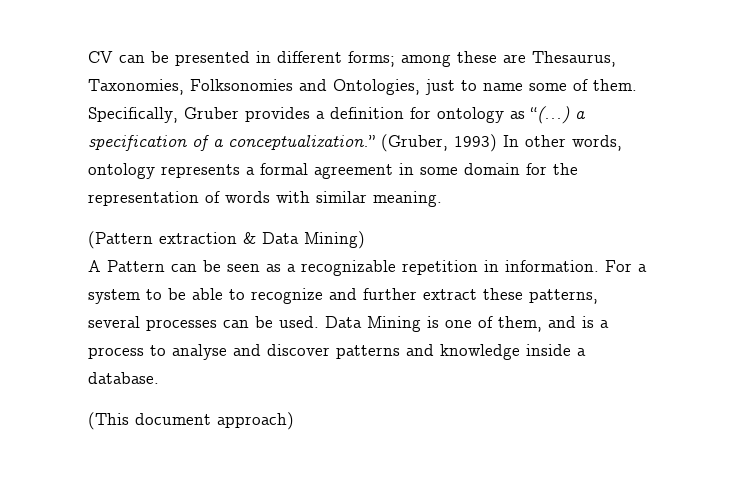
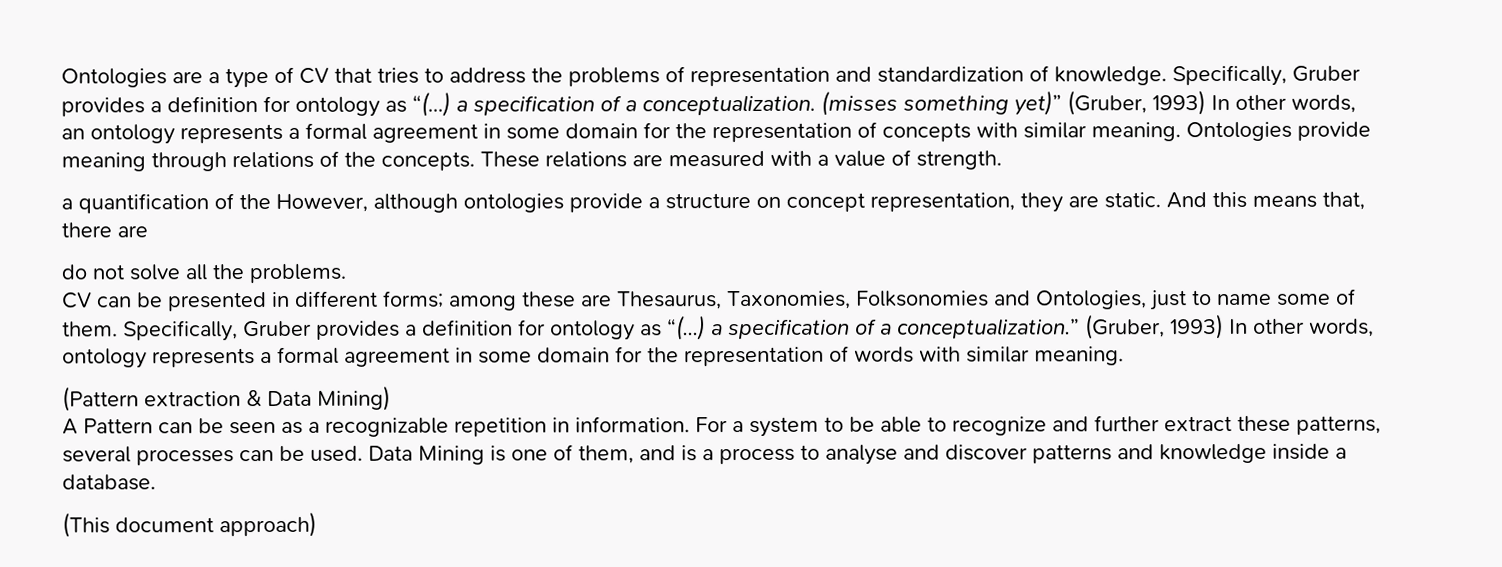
+ Ontologies are a type of CV that tries to address the problems of representation and standardization of knowledge. Specifically, Gruber provides a definition for ontology as “(...) a specification of a conceptualization. (misses something yet)” (Gruber, 1993) In other words, an ontology represents a formal agreement in some domain for the representation of concepts with similar meaning. Ontologies provide meaning through relations of the concepts. These relations are measured with a value of strength.
+ a quantification of the However, although ontologies provide a structure on concept representation, they are static. And this means that, there are
+ do not solve all the problems.

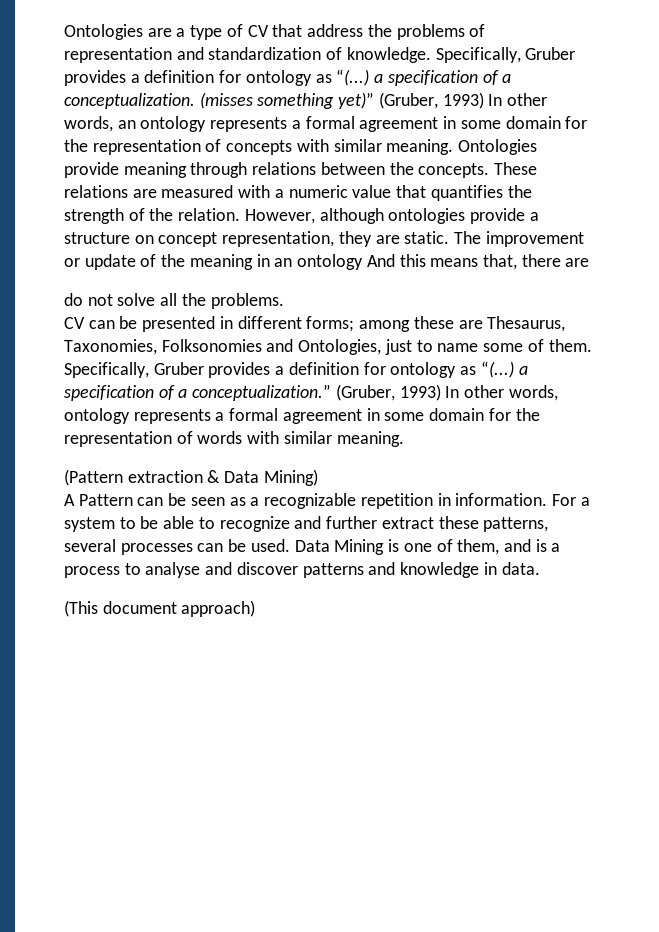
- Ontologies are a type of CV that tries to address the problems of representation and standardization of knowledge.
+ Ontologies are a type of CV that address the problems of representation and standardization of knowledge.
- Ontologies provide meaning through relations of the concepts.
+ Ontologies provide meaning through relations between the concepts.
- These relations are measured with a value of strength.
- a quantification of the However, although ontologies provide a structure on concept representation, they are static.
+ These relations are measured with a numeric value that quantifies the strength of the relation. However, although ontologies provide a structure on concept representation, they are static.
- And this means that, there are
+ The improvement or update of the meaning in an ontology And this means that, there are
- Data Mining is one of them, and is a process to analyse and discover patterns and knowledge inside a database.
+ Data Mining is one of them, and is a process to analyse and discover patterns and knowledge in data.

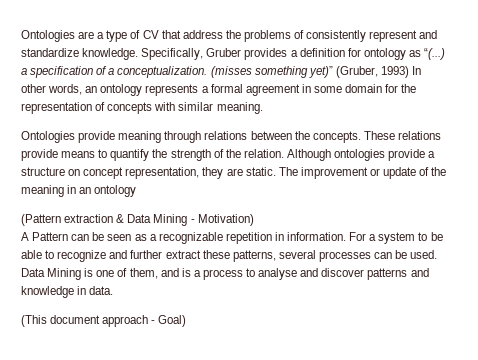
- Ontologies are a type of CV that address the problems of representation and standardization of knowledge.
+ Ontologies are a type of CV that address the problems of consistently represent and standardize knowledge.
- (misses something yet)” (Gruber, 1993) In other words, an ontology represents a formal agreement in some domain for the representation of concepts with similar meaning. Ontologies provide meaning through relations between the concepts.
+ (misses something yet)” (Gruber, 1993) In other words, an ontology represents a formal agreement in some domain for the representation of concepts with similar meaning.
+ Ontologies provide meaning through relations between the concepts.
- These relations are measured with a numeric value that quantifies the strength of the relation.
+ These relations provide means to quantify the strength of the relation.
- However, although ontologies provide a structure on concept representation, they are static.
+ Although ontologies provide a structure on concept representation, they are static.
- The improvement or update of the meaning in an ontology And this means that, there are
- do not solve all the problems.
- CV can be presented in different forms; among these are Thesaurus, Taxonomies, Folksonomies and Ontologies, just to name some of them. Specifically, Gruber provides a definition for ontology as “(...) a specification of a conceptualization.” (Gruber, 1993) In other words, ontology represents a formal agreement in some domain for the representation of words with similar meaning.
+ The improvement or update of the meaning in an ontology
- (Pattern extraction & Data Mining)
+ (Pattern extraction & Data Mining - Motivation)
- (This document approach)
+ (This document approach - Goal)

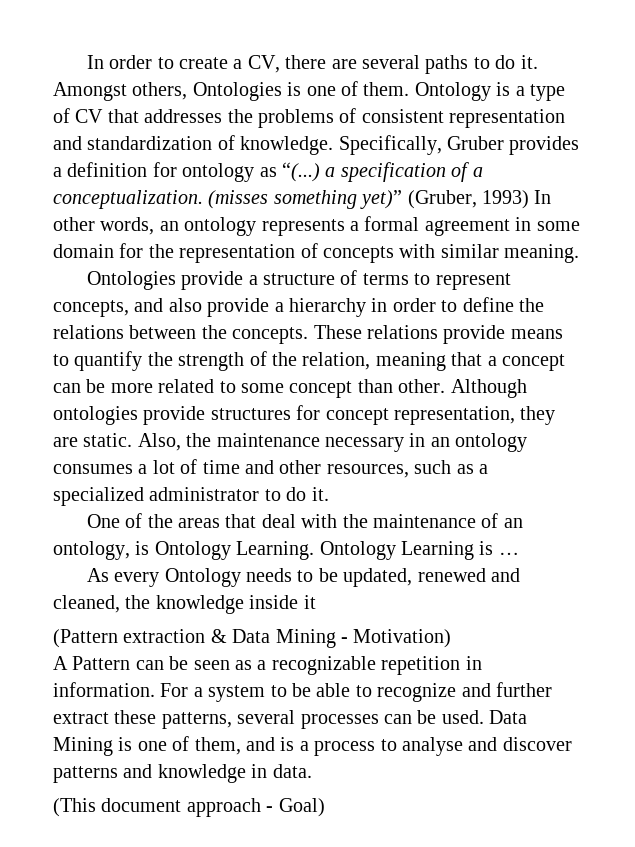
- Ontologies are a type of CV that address the problems of consistently represent and standardize knowledge.
+ In order to create a CV, there are several paths to do it. Amongst others, Ontologies is one of them. Ontology is a type of CV that addresses the problems of consistent representation and standardization of knowledge.
- Ontologies provide meaning through relations between the concepts.
+ Ontologies provide a structure of terms to represent concepts, and also provide a hierarchy in order to define the relations between the concepts.
- These relations provide means to quantify the strength of the relation. Although ontologies provide a structure on concept representation, they are static.
+ These relations provide means to quantify the strength of the relation, meaning that a concept can be more related to some concept than other. Although ontologies provide structures for concept representation, they are static.
- The improvement or update of the meaning in an ontology
+ Also, the maintenance necessary in an ontology consumes a lot of time and other resources, such as a specialized administrator to do it.
+ One of the areas that deal with the maintenance of an ontology, is Ontology Learning. Ontology Learning is …
+ As every Ontology needs to be updated, renewed and cleaned, the knowledge inside it

